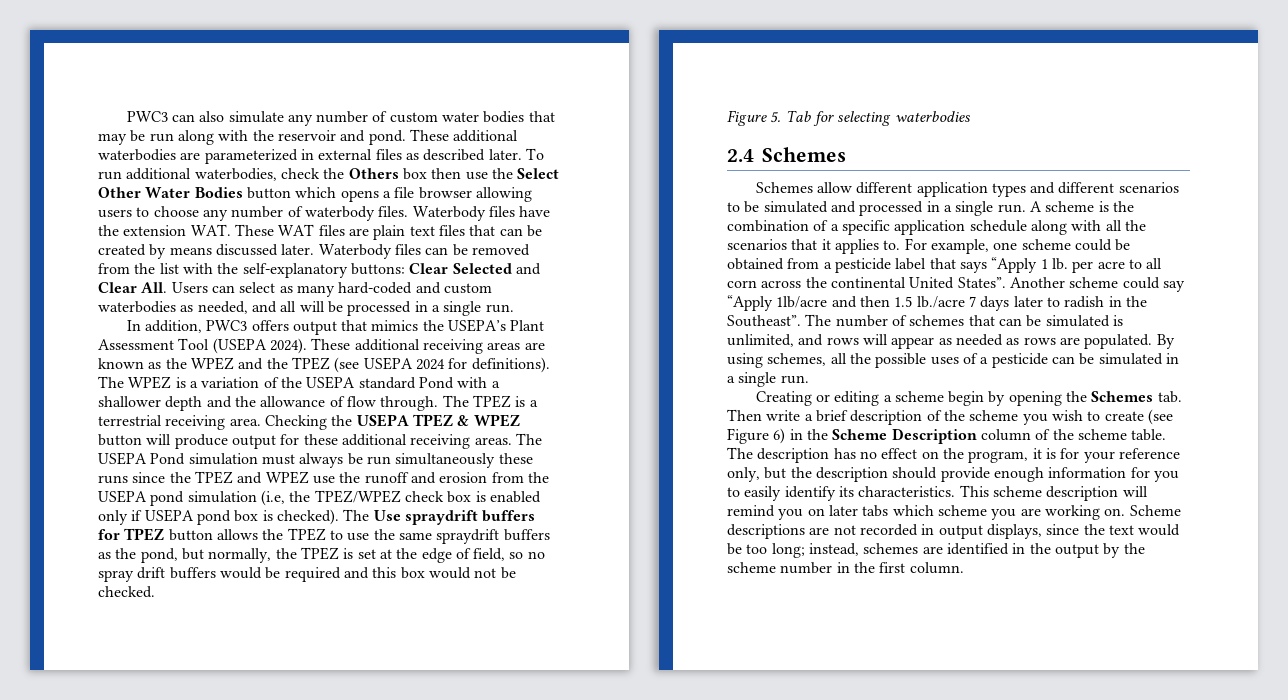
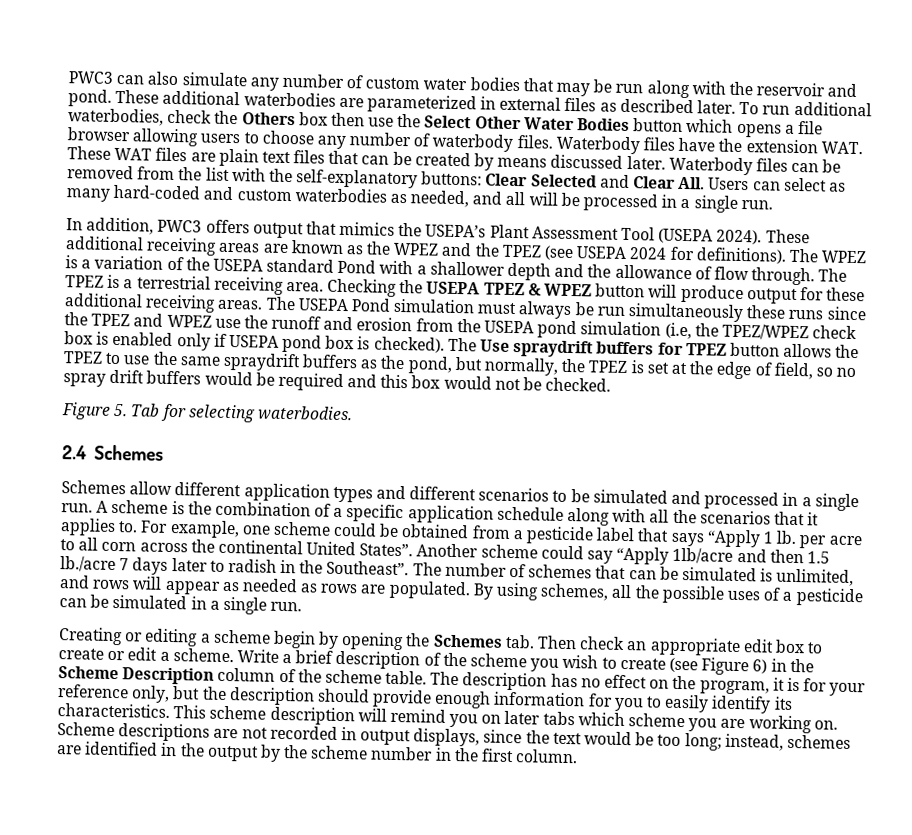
- Figure 5. Tab for selecting waterbodies
+ Figure 5. Tab for selecting waterbodies.
- Creating or editing a scheme begin by opening the Schemes tab. Then write a brief description of the scheme you wish to create (see Figure 6) in the Scheme Description column of the scheme table.
+ Creating or editing a scheme begin by opening the Schemes tab. Then check an appropriate edit box to create or edit a scheme. Write a brief description of the scheme you wish to create (see Figure 6) in the Scheme Description column of the scheme table.

